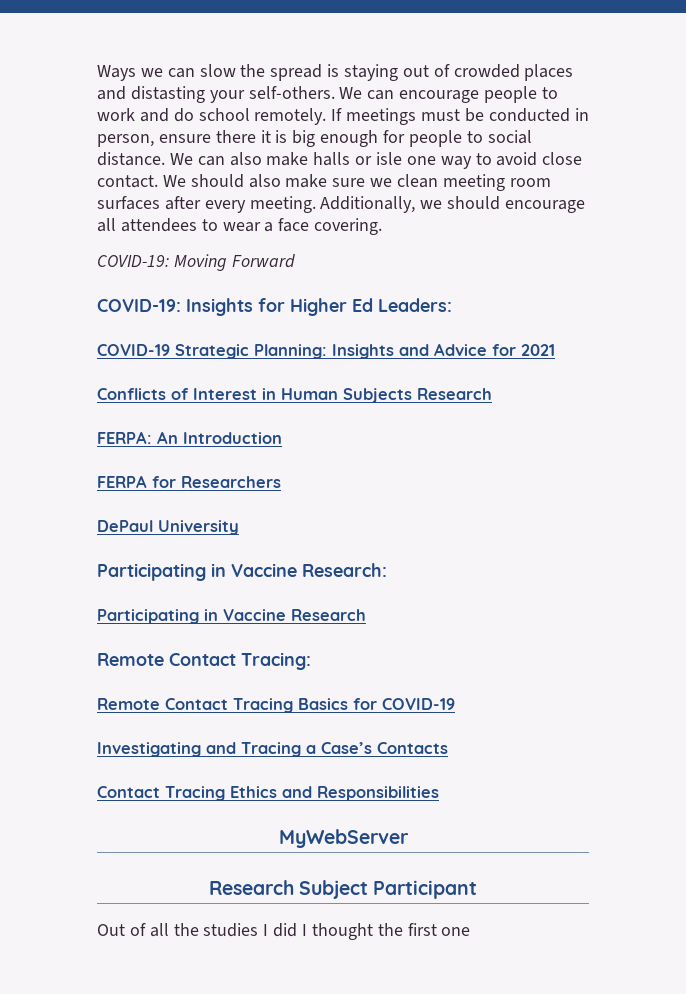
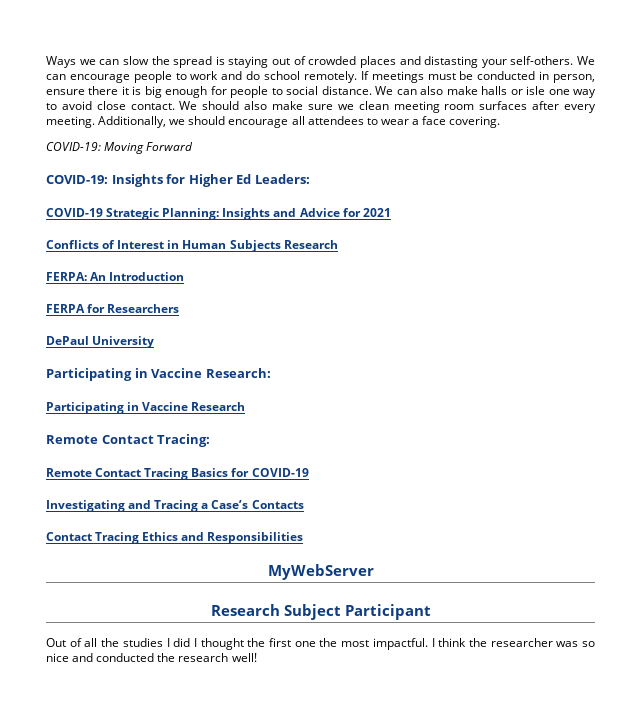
- Out of all the studies I did I thought the first one
+ Out of all the studies I did I thought the first one the most impactful. I think the researcher was so nice and conducted the research well!

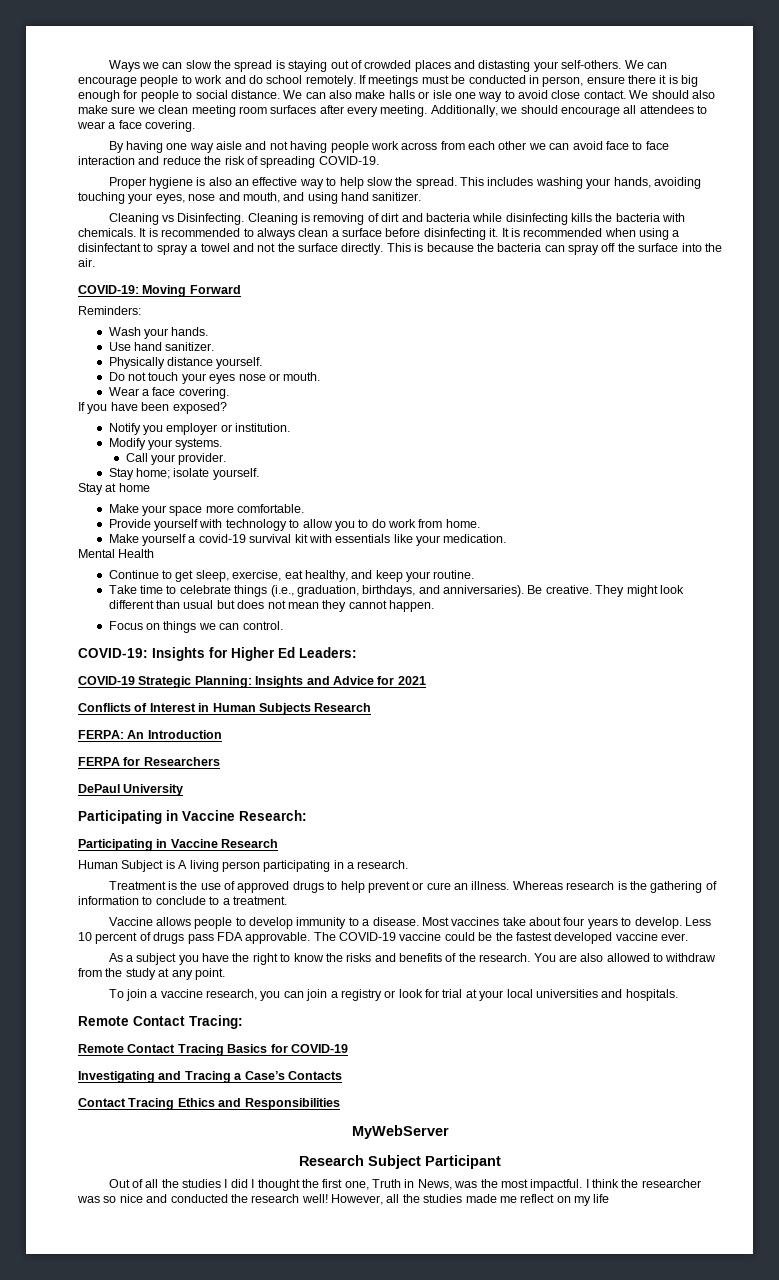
+ By having one way aisle and not having people work across from each other we can avoid face to face interaction and reduce the risk of spreading COVID-19.
+ Proper hygiene is also an effective way to help slow the spread. This includes washing your hands, avoiding touching your eyes, nose and mouth, and using hand sanitizer.
+ Cleaning vs Disinfecting. Cleaning is removing of dirt and bacteria while disinfecting kills the bacteria with chemicals. It is recommended to always clean a surface before disinfecting it. It is recommended when using a disinfectant to spray a towel and not the surface directly. This is because the bacteria can spray off the surface into the air.
  COVID-19: Moving Forward
+ Reminders:
+ Wash your hands.
+ Use hand sanitizer.
+ Physically distance yourself.
+ Do not touch your eyes nose or mouth.
+ Wear a face covering.
+ If you have been exposed?
+ Notify you employer or institution.
+ Modify your systems.
+ Call your provider.
+ Stay home; isolate yourself.
+ Stay at home
+ Make your space more comfortable.
+ Provide yourself with technology to allow you to do work from home.
+ Make yourself a covid-19 survival kit with essentials like your medication.
+ Mental Health
+ Continue to get sleep, exercise, eat healthy, and keep your routine.
+ Take time to celebrate things (i.e., graduation, birthdays, and anniversaries). Be creative. They might look different than usual but does not mean they cannot happen.
+ Focus on things we can control.
+ Human Subject is A living person participating in a research.
+ Treatment is the use of approved drugs to help prevent or cure an illness. Whereas research is the gathering of information to conclude to a treatment.
+ Vaccine allows people to develop immunity to a disease. Most vaccines take about four years to develop. Less 10 percent of drugs pass FDA approvable. The COVID-19 vaccine could be the fastest developed vaccine ever.
+ As a subject you have the right to know the risks and benefits of the research. You are also allowed to withdraw from the study at any point.
+ To join a vaccine research, you can join a registry or look for trial at your local universities and hospitals.
- Out of all the studies I did I thought the first one the most impactful.
+ Out of all the studies I did I thought the first one, Truth in News, was the most impactful.
+ However, all the studies made me reflect on my life

